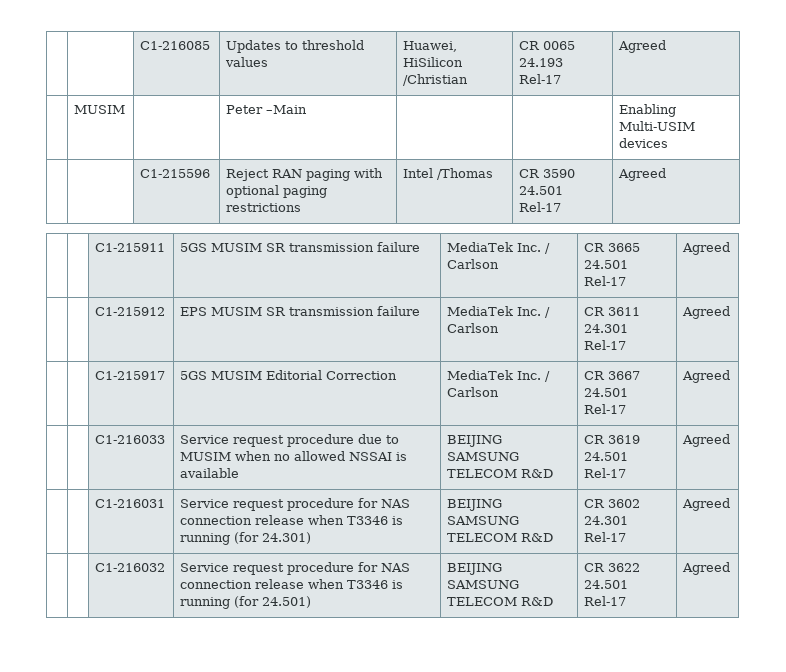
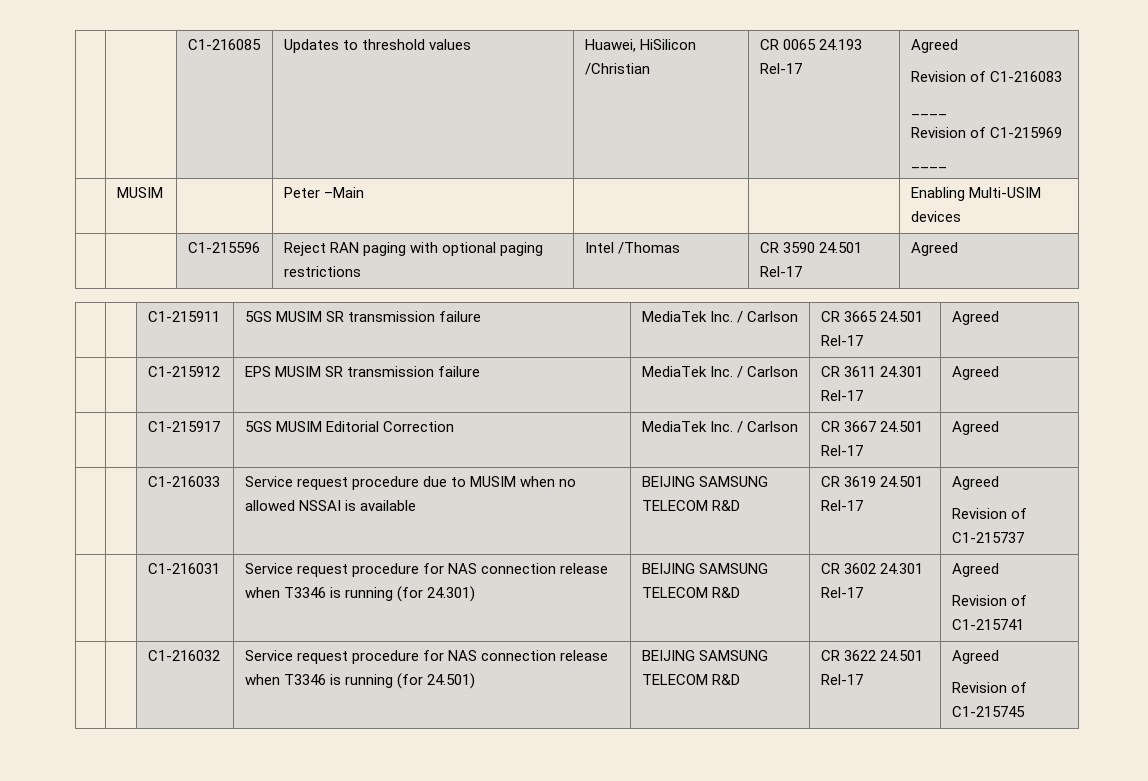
  | | C1-216085 | Updates to threshold values | Huawei, HiSilicon /Christian | CR 0065 24.193 Rel-17 | Agreed
+ Revision of C1-216083
+ ____
+ Revision of C1-215969
+ ____
  | | C1-216033 | Service request procedure due to MUSIM when no allowed NSSAI is available | BEIJING SAMSUNG TELECOM R&D | CR 3619 24.501 Rel-17 | Agreed
+ Revision of C1-215737
  | | C1-216031 | Service request procedure for NAS connection release when T3346 is running (for 24.301) | BEIJING SAMSUNG TELECOM R&D | CR 3602 24.301 Rel-17 | Agreed
+ Revision of C1-215741
  | | C1-216032 | Service request procedure for NAS connection release when T3346 is running (for 24.501) | BEIJING SAMSUNG TELECOM R&D | CR 3622 24.501 Rel-17 | Agreed
+ Revision of C1-215745

